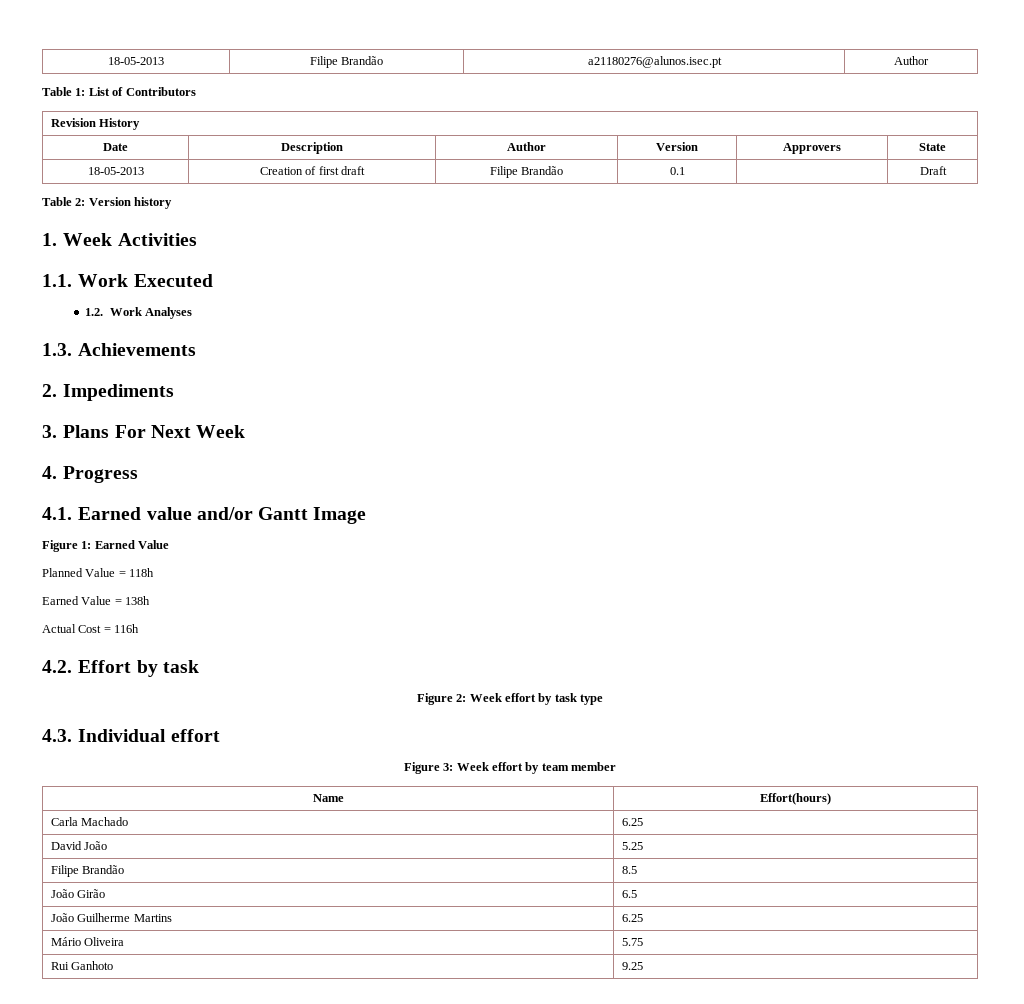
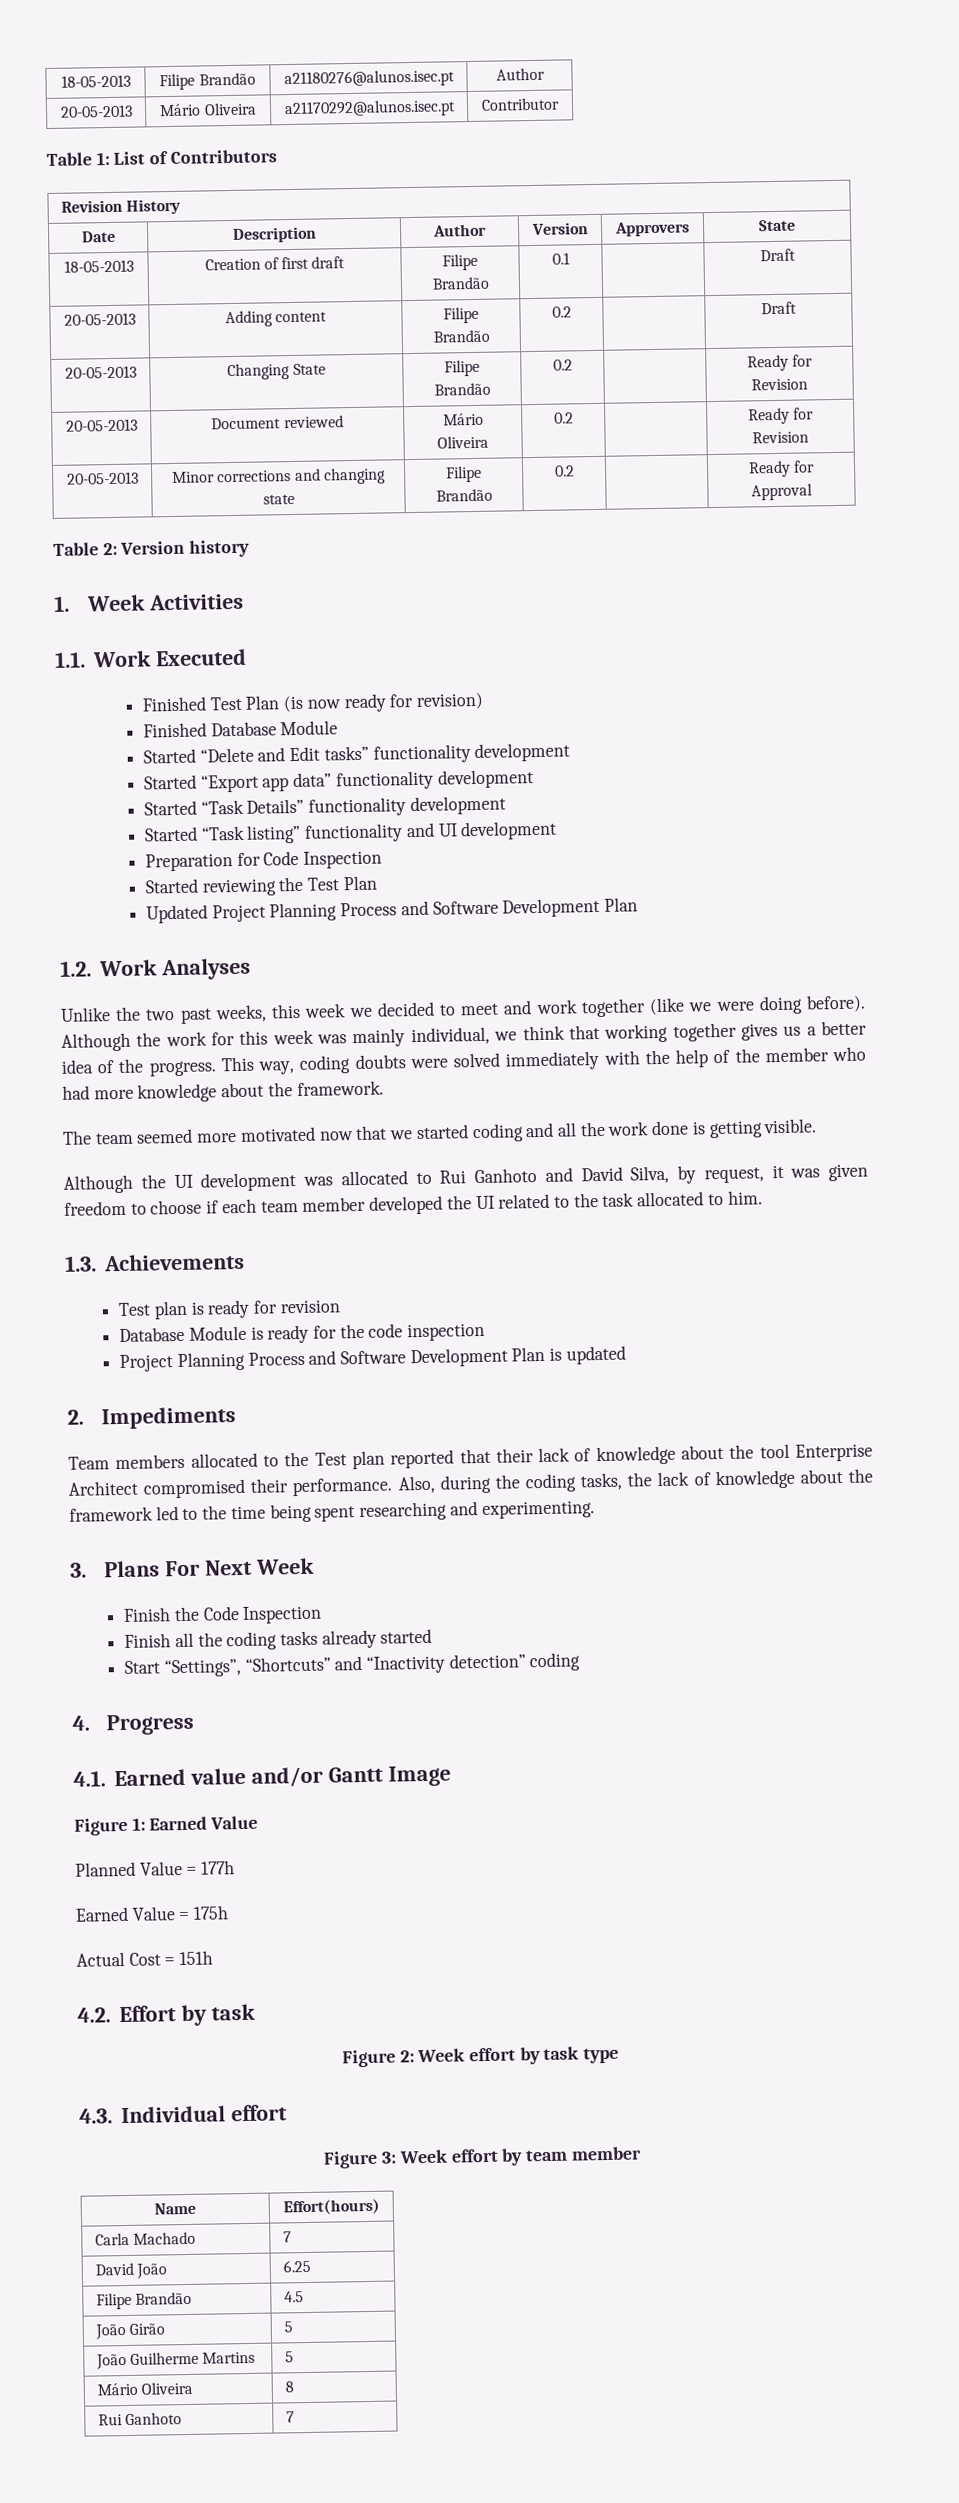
+ 20-05-2013 | Mário Oliveira | a21170292@alunos.isec.pt | Contributor
+ 20-05-2013 | Adding content | Filipe Brandão | 0.2 | | Draft
+ 20-05-2013 | Changing State | Filipe Brandão | 0.2 | | Ready for Revision
+ 20-05-2013 | Document reviewed | Mário Oliveira | 0.2 | | Ready for Revision
+ 20-05-2013 | Minor corrections and changing state | Filipe Brandão | 0.2 | | Ready for Approval
+ Finished Test Plan (is now ready for revision)
+ Finished Database Module
+ Started “Delete and Edit tasks” functionality development
+ Started “Export app data” functionality development
+ Started “Task Details” functionality development
+ Started “Task listing” functionality and UI development
+ Preparation for Code Inspection
+ Started reviewing the Test Plan
+ Updated Project Planning Process and Software Development Plan
  1.2. Work Analyses
+ Unlike the two past weeks, this week we decided to meet and work together (like we were doing before). Although the work for this week was mainly individual, we think that working together gives us a better idea of the progress. This way, coding doubts were solved immediately with the help of the member who had more knowledge about the framework.
+ The team seemed more motivated now that we started coding and all the work done is getting visible.
+ Although the UI development was allocated to Rui Ganhoto and David Silva, by request, it was given freedom to choose if each team member developed the UI related to the task allocated to him.
  1.3. Achievements
+ Test plan is ready for revision
+ Database Module is ready for the code inspection
+ Project Planning Process and Software Development Plan is updated
  2. Impediments
+ Team members allocated to the Test plan reported that their lack of knowledge about the tool Enterprise Architect compromised their performance. Also, during the coding tasks, the lack of knowledge about the framework led to the time being spent researching and experimenting.
+ Finish the Code Inspection
+ Finish all the coding tasks already started
+ Start “Settings”, “Shortcuts” and “Inactivity detection” coding
- Planned Value = 118h
+ Planned Value = 177h
- Earned Value = 138h
+ Earned Value = 175h
- Actual Cost = 116h
+ Actual Cost = 151h
- Carla Machado | 6.25
+ Carla Machado | 7
- David João | 5.25
- Filipe Brandão | 8.5
+ David João | 6.25
+ Filipe Brandão | 4.5
- João Girão | 6.5
+ João Girão | 5
- João Guilherme Martins | 6.25
- Mário Oliveira | 5.75
+ João Guilherme Martins | 5
+ Mário Oliveira | 8
- Rui Ganhoto | 9.25
+ Rui Ganhoto | 7

